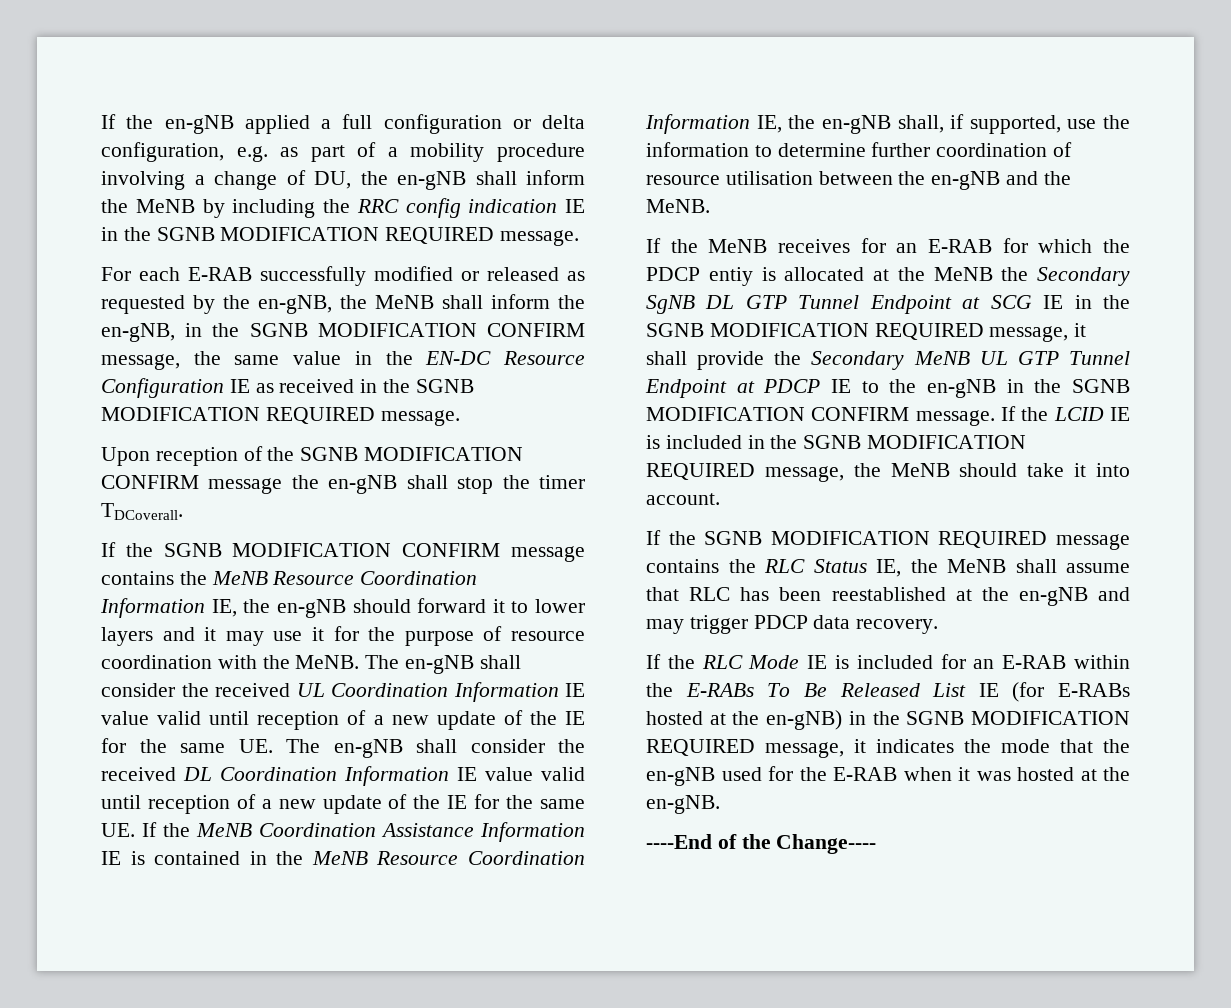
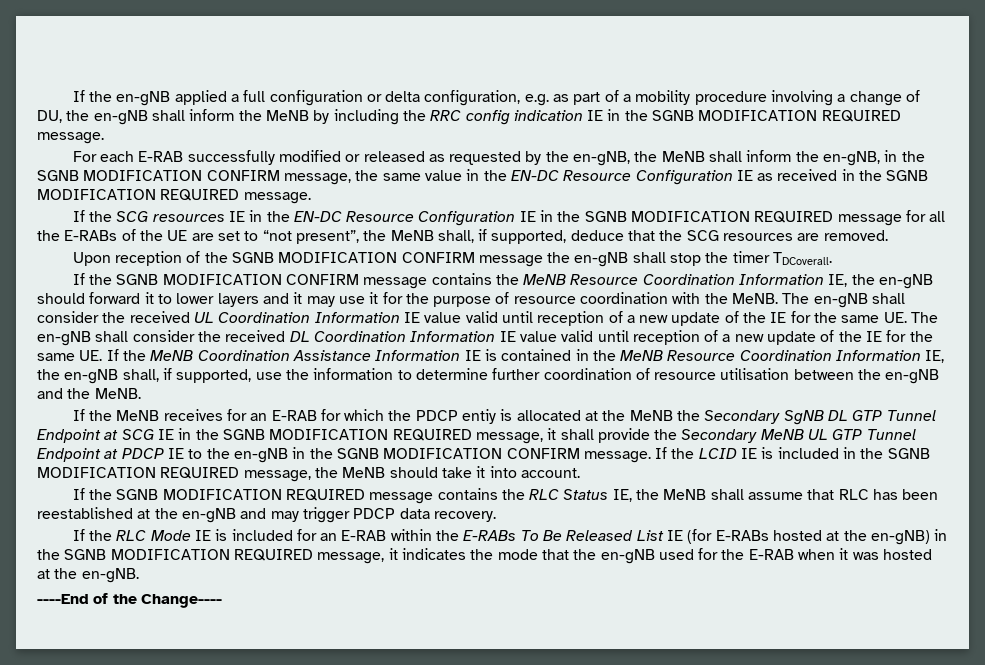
+ If the SCG resources IE in the EN-DC Resource Configuration IE in the SGNB MODIFICATION REQUIRED message for all the E-RABs of the UE are set to “not present”, the MeNB shall, if supported, deduce that the SCG resources are removed.

